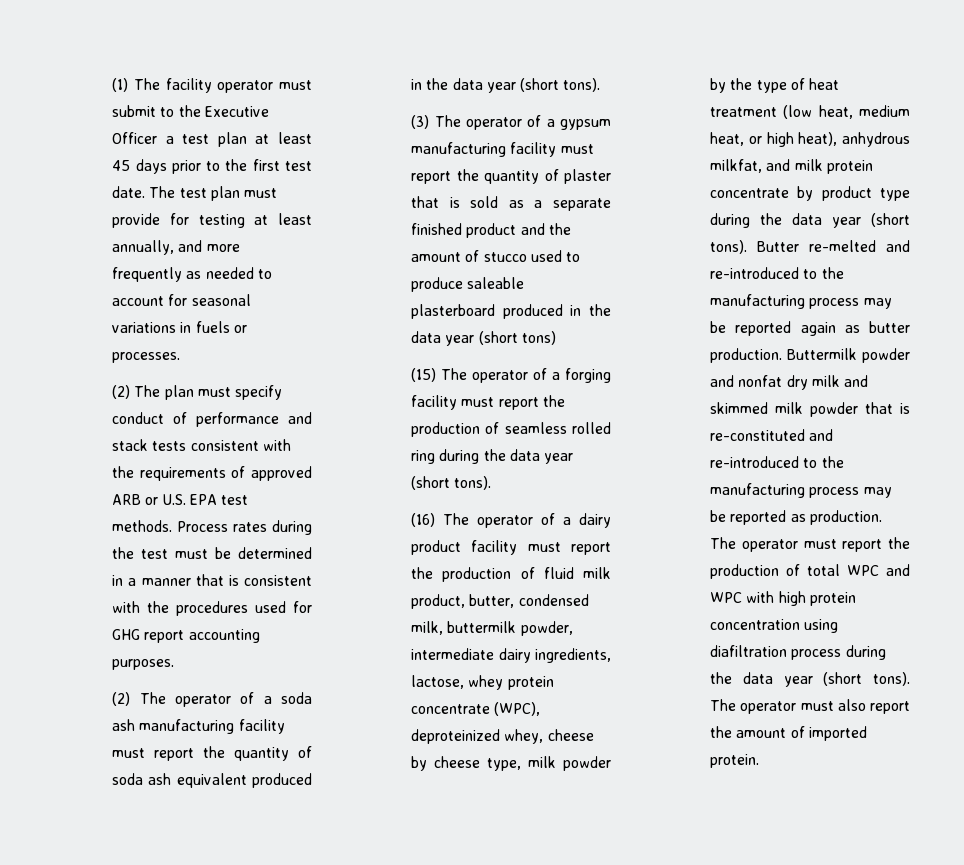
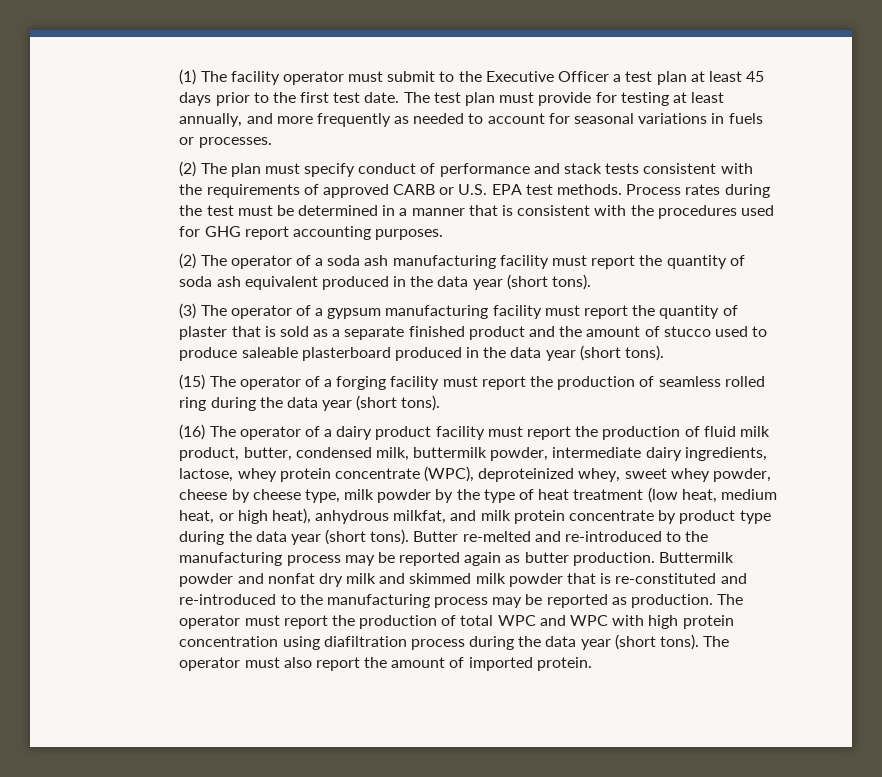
- (2) The plan must specify conduct of performance and stack tests consistent with the requirements of approved ARB or U.S. EPA test methods.
+ (2) The plan must specify conduct of performance and stack tests consistent with the requirements of approved CARB or U.S. EPA test methods.
- (3) The operator of a gypsum manufacturing facility must report the quantity of plaster that is sold as a separate finished product and the amount of stucco used to produce saleable plasterboard produced in the data year (short tons)
+ (3) The operator of a gypsum manufacturing facility must report the quantity of plaster that is sold as a separate finished product and the amount of stucco used to produce saleable plasterboard produced in the data year (short tons).
- (16) The operator of a dairy product facility must report the production of fluid milk product, butter, condensed milk, buttermilk powder, intermediate dairy ingredients, lactose, whey protein concentrate (WPC), deproteinized whey, cheese by cheese type, milk powder by the type of heat treatment (low heat, medium heat, or high heat), anhydrous milkfat, and milk protein concentrate by product type during the data year (short tons).
+ (16) The operator of a dairy product facility must report the production of fluid milk product, butter, condensed milk, buttermilk powder, intermediate dairy ingredients, lactose, whey protein concentrate (WPC), deproteinized whey, sweet whey powder, cheese by cheese type, milk powder by the type of heat treatment (low heat, medium heat, or high heat), anhydrous milkfat, and milk protein concentrate by product type during the data year (short tons).

